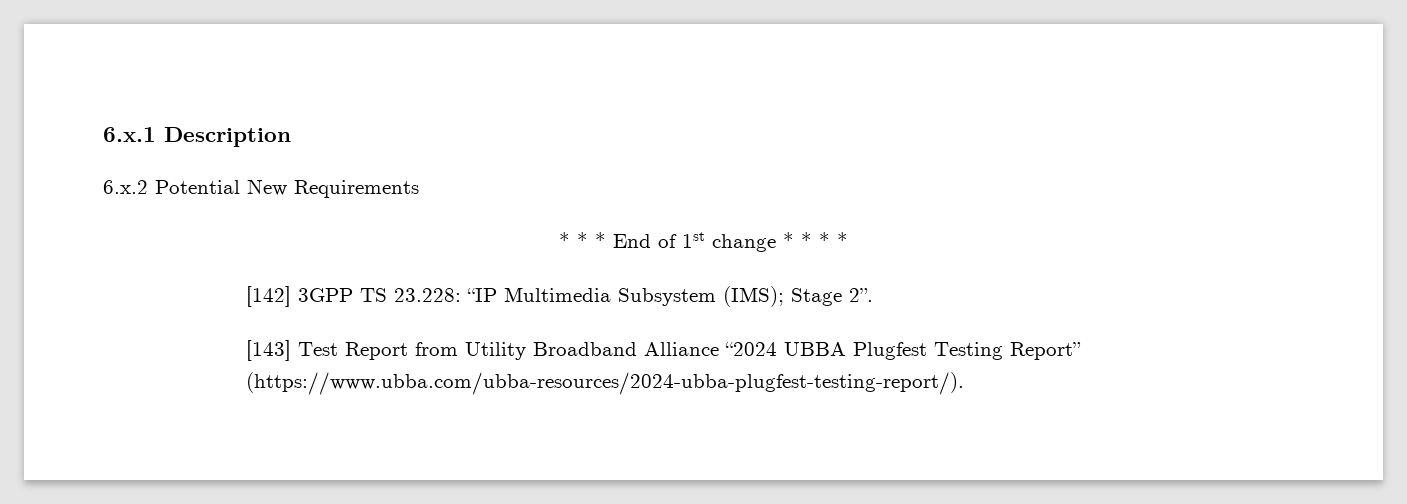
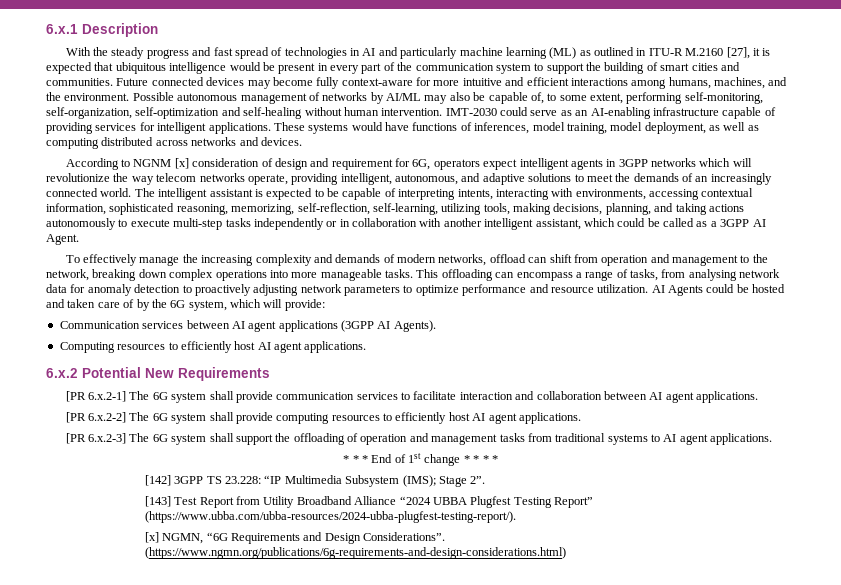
+ With the steady progress and fast spread of technologies in AI and particularly machine learning (ML) as outlined in ITU-R M.2160 [27], it is expected that ubiquitous intelligence would be present in every part of the communication system to support the building of smart cities and communities. Future connected devices may become fully context-aware for more intuitive and efficient interactions among humans, machines, and the environment. Possible autonomous management of networks by AI/ML may also be capable of, to some extent, performing self-monitoring, self-organization, self-optimization and self-healing without human intervention. IMT-2030 could serve as an AI-enabling infrastructure capable of providing services for intelligent applications. These systems would have functions of inferences, model training, model deployment, as well as computing distributed across networks and devices.
+ According to NGNM [x] consideration of design and requirement for 6G, operators expect intelligent agents in 3GPP networks which will revolutionize the way telecom networks operate, providing intelligent, autonomous, and adaptive solutions to meet the demands of an increasingly connected world. The intelligent assistant is expected to be capable of interpreting intents, interacting with environments, accessing contextual information, sophisticated reasoning, memorizing, self-reflection, self-learning, utilizing tools, making decisions, planning, and taking actions autonomously to execute multi-step tasks independently or in collaboration with another intelligent assistant, which could be called as a 3GPP AI Agent.
+ To effectively manage the increasing complexity and demands of modern networks, offload can shift from operation and management to the network, breaking down complex operations into more manageable tasks. This offloading can encompass a range of tasks, from analysing network data for anomaly detection to proactively adjusting network parameters to optimize performance and resource utilization. AI Agents could be hosted and taken care of by the 6G system, which will provide:
+ Communication services between AI agent applications (3GPP AI Agents).
+ Computing resources to efficiently host AI agent applications.
  6.x.2 Potential New Requirements
+ [PR 6.x.2-1] The 6G system shall provide communication services to facilitate interaction and collaboration between AI agent applications.
+ [PR 6.x.2-2] The 6G system shall provide computing resources to efficiently host AI agent applications.
+ [PR 6.x.2-3] The 6G system shall support the offloading of operation and management tasks from traditional systems to AI agent applications.
+ [x] NGMN, “6G Requirements and Design Considerations”. (https://www.ngmn.org/publications/6g-requirements-and-design-considerations.html)

